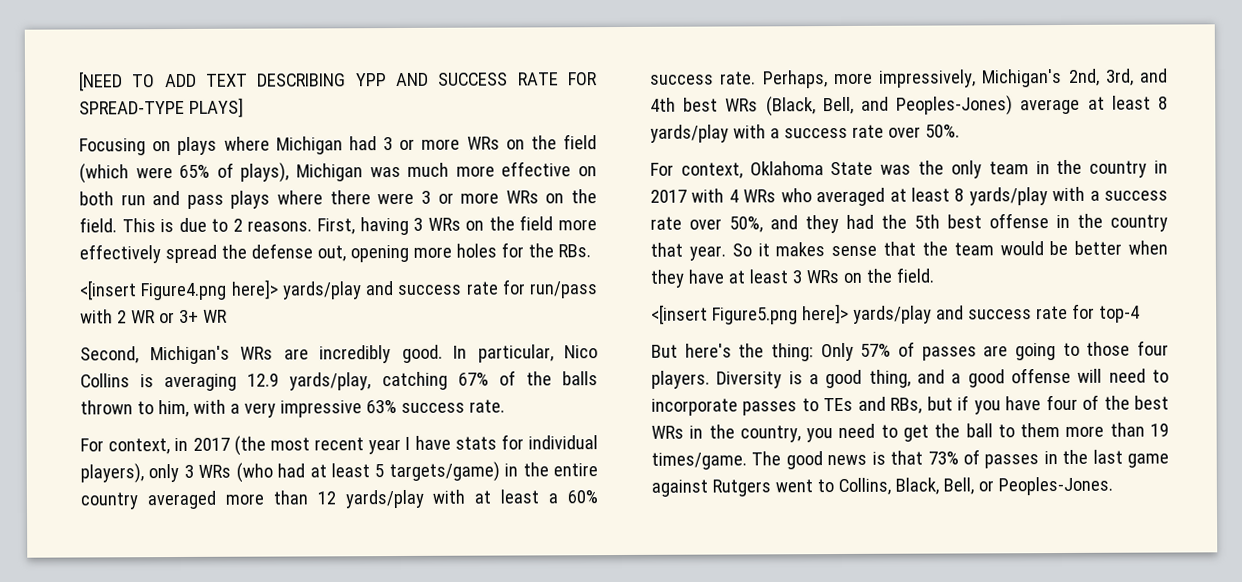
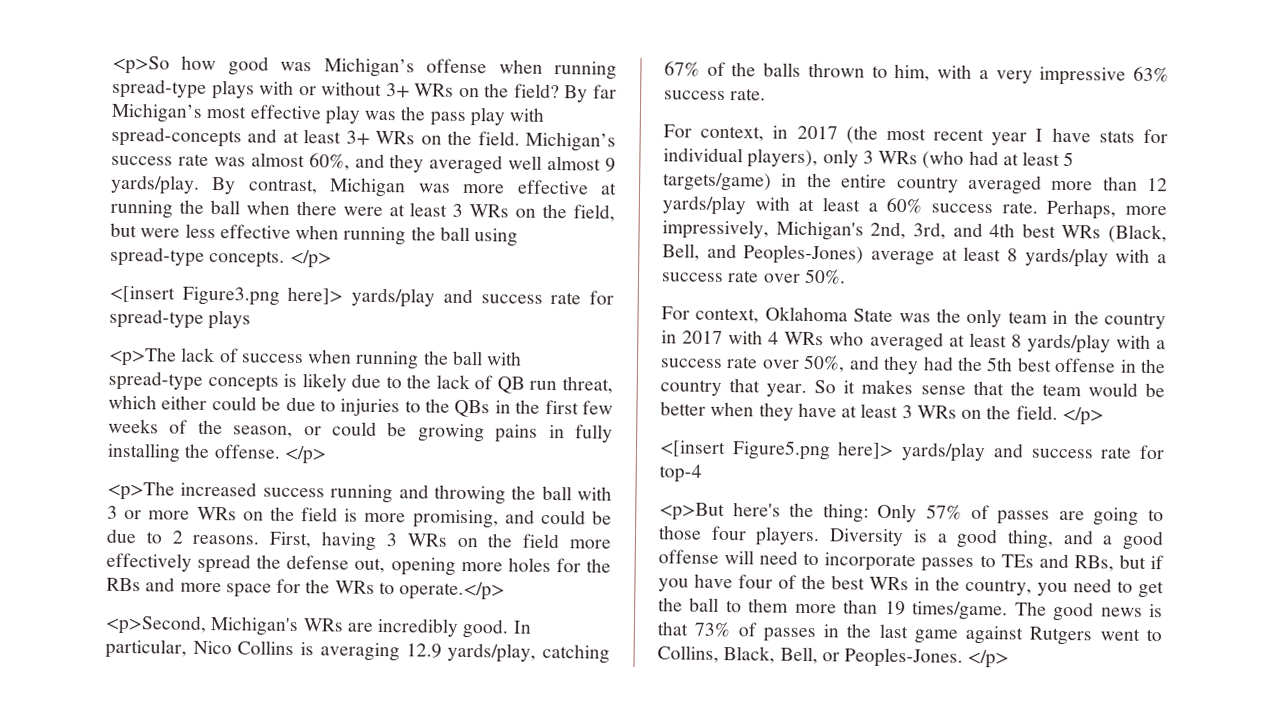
- [NEED TO ADD TEXT DESCRIBING YPP AND SUCCESS RATE FOR SPREAD-TYPE PLAYS]
- Focusing on plays where Michigan had 3 or more WRs on the field (which were 65% of plays), Michigan was much more effective on both run and pass plays where there were 3 or more WRs on the field. This is due to 2 reasons.
+ <p>So how good was Michigan’s offense when running spread-type plays with or without 3+ WRs on the field? By far Michigan’s most effective play was the pass play with spread-concepts and at least 3+ WRs on the field. Michigan’s success rate was almost 60%, and they averaged well almost 9 yards/play. By contrast, Michigan was more effective at running the ball when there were at least 3 WRs on the field, but were less effective when running the ball using spread-type concepts. </p>
+ <[insert Figure3.png here]> yards/play and success rate for spread-type plays
+ <p>The lack of success when running the ball with spread-type concepts is likely due to the lack of QB run threat, which either could be due to injuries to the QBs in the first few weeks of the season, or could be growing pains in fully installing the offense. </p>
+ <p>The increased success running and throwing the ball with 3 or more WRs on the field is more promising, and could be due to 2 reasons.
- First, having 3 WRs on the field more effectively spread the defense out, opening more holes for the RBs.
- <[insert Figure4.png here]> yards/play and success rate for run/pass with 2 WR or 3+ WR
- Second, Michigan's WRs are incredibly good.
+ First, having 3 WRs on the field more effectively spread the defense out, opening more holes for the RBs and more space for the WRs to operate.</p>
+ <p>Second, Michigan's WRs are incredibly good.
- So it makes sense that the team would be better when they have at least 3 WRs on the field.
+ So it makes sense that the team would be better when they have at least 3 WRs on the field. </p>
- But here's the thing: Only 57% of passes are going to those four players.
+ <p>But here's the thing: Only 57% of passes are going to those four players.
- The good news is that 73% of passes in the last game against Rutgers went to Collins, Black, Bell, or Peoples-Jones.
+ The good news is that 73% of passes in the last game against Rutgers went to Collins, Black, Bell, or Peoples-Jones. </p>

